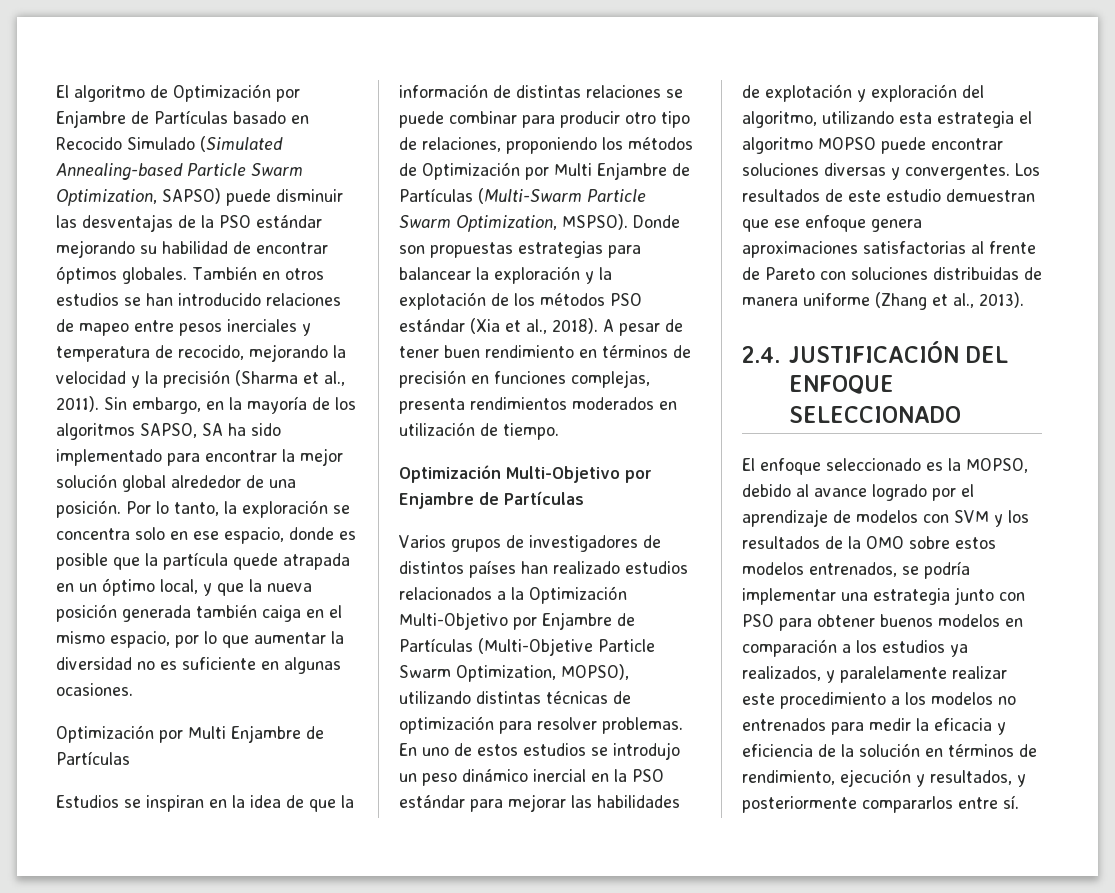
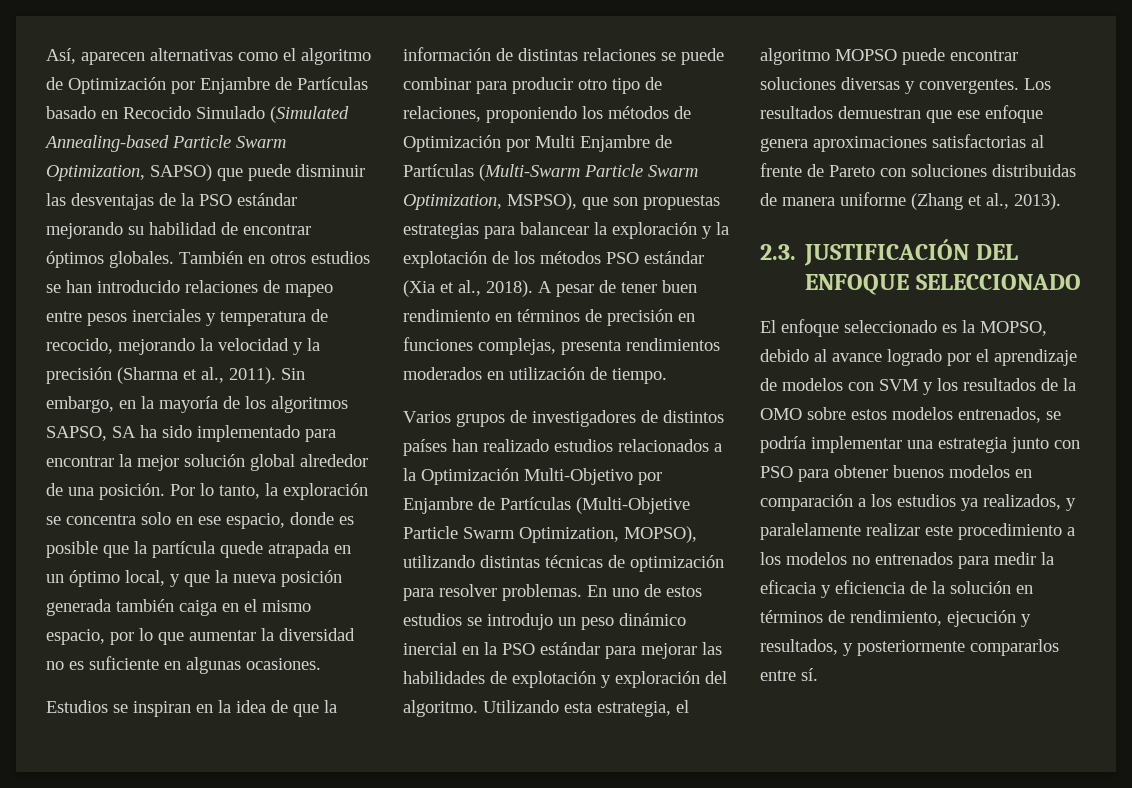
- El algoritmo de Optimización por Enjambre de Partículas basado en Recocido Simulado (Simulated Annealing-based Particle Swarm Optimization, SAPSO) puede disminuir las desventajas de la PSO estándar mejorando su habilidad de encontrar óptimos globales.
+ Así, aparecen alternativas como el algoritmo de Optimización por Enjambre de Partículas basado en Recocido Simulado (Simulated Annealing-based Particle Swarm Optimization, SAPSO) que puede disminuir las desventajas de la PSO estándar mejorando su habilidad de encontrar óptimos globales.
  Por lo tanto, la exploración se concentra solo en ese espacio, donde es posible que la partícula quede atrapada en un óptimo local, y que la nueva posición generada también caiga en el mismo espacio, por lo que aumentar la diversidad no es suficiente en algunas ocasiones.
- Optimización por Multi Enjambre de Partículas
- Estudios se inspiran en la idea de que la información de distintas relaciones se puede combinar para producir otro tipo de relaciones, proponiendo los métodos de Optimización por Multi Enjambre de Partículas (Multi-Swarm Particle Swarm Optimization, MSPSO). Donde son propuestas estrategias para balancear la exploración y la explotación de los métodos PSO estándar (Xia et al., 2018).
+ Estudios se inspiran en la idea de que la información de distintas relaciones se puede combinar para producir otro tipo de relaciones, proponiendo los métodos de Optimización por Multi Enjambre de Partículas (Multi-Swarm Particle Swarm Optimization, MSPSO), que son propuestas estrategias para balancear la exploración y la explotación de los métodos PSO estándar (Xia et al., 2018).
  A pesar de tener buen rendimiento en términos de precisión en funciones complejas, presenta rendimientos moderados en utilización de tiempo.
- Optimización Multi-Objetivo por Enjambre de Partículas
- En uno de estos estudios se introdujo un peso dinámico inercial en la PSO estándar para mejorar las habilidades de explotación y exploración del algoritmo, utilizando esta estrategia el algoritmo MOPSO puede encontrar soluciones diversas y convergentes.
+ En uno de estos estudios se introdujo un peso dinámico inercial en la PSO estándar para mejorar las habilidades de explotación y exploración del algoritmo. Utilizando esta estrategia, el algoritmo MOPSO puede encontrar soluciones diversas y convergentes.
- Los resultados de este estudio demuestran que ese enfoque genera aproximaciones satisfactorias al frente de Pareto con soluciones distribuidas de manera uniforme (Zhang et al., 2013).
+ Los resultados demuestran que ese enfoque genera aproximaciones satisfactorias al frente de Pareto con soluciones distribuidas de manera uniforme (Zhang et al., 2013).
- 2.4. JUSTIFICACIÓN DEL ENFOQUE SELECCIONADO
+ 2.3. JUSTIFICACIÓN DEL ENFOQUE SELECCIONADO

